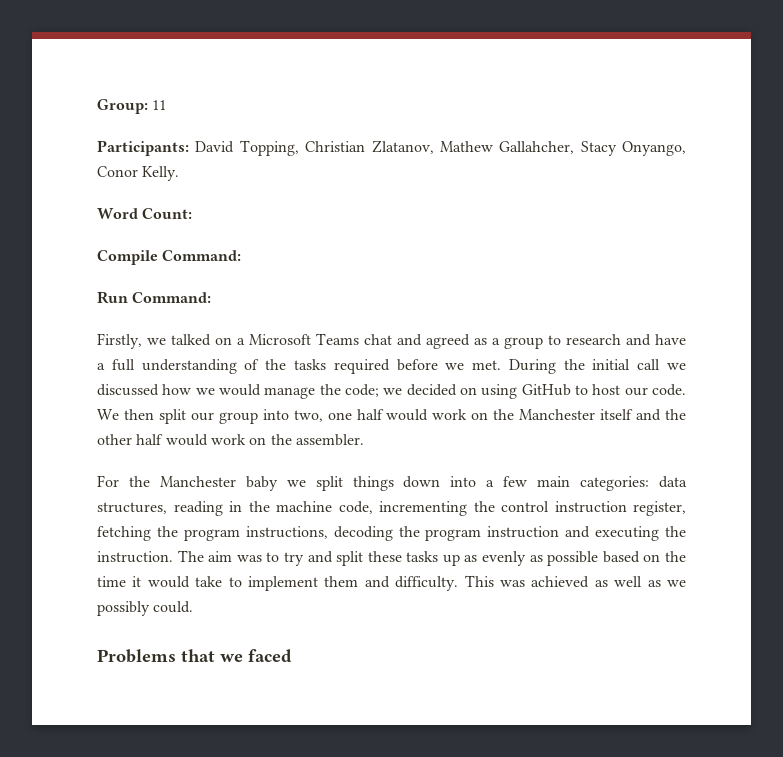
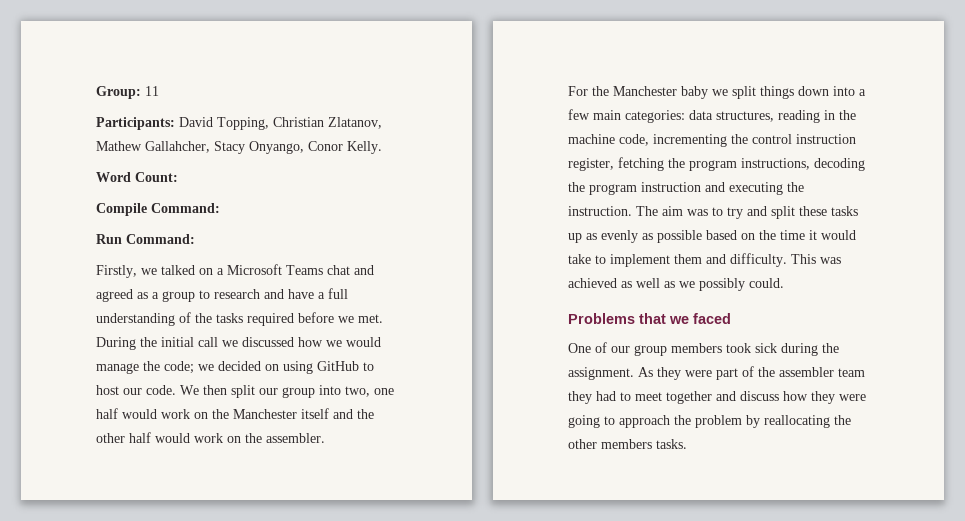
+ One of our group members took sick during the assignment. As they were part of the assembler team they had to meet together and discuss how they were going to approach the problem by reallocating the other members tasks.

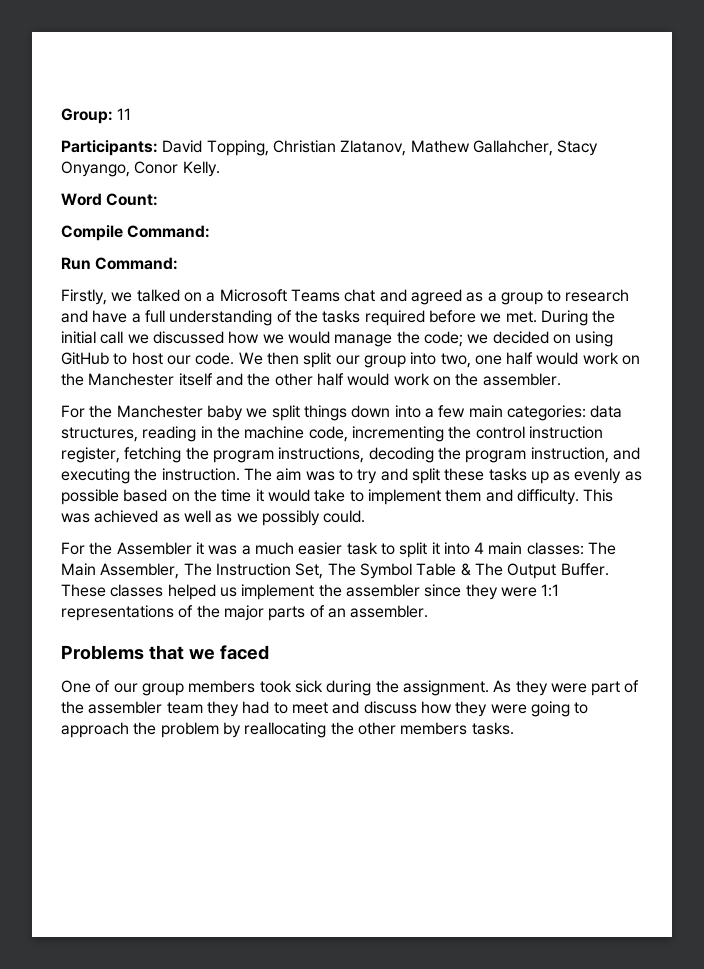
- For the Manchester baby we split things down into a few main categories: data structures, reading in the machine code, incrementing the control instruction register, fetching the program instructions, decoding the program instruction and executing the instruction.
+ For the Manchester baby we split things down into a few main categories: data structures, reading in the machine code, incrementing the control instruction register, fetching the program instructions, decoding the program instruction, and executing the instruction.
+ For the Assembler it was a much easier task to split it into 4 main classes: The Main Assembler, The Instruction Set, The Symbol Table & The Output Buffer. These classes helped us implement the assembler since they were 1:1 representations of the major parts of an assembler.
- As they were part of the assembler team they had to meet together and discuss how they were going to approach the problem by reallocating the other members tasks.
+ As they were part of the assembler team they had to meet and discuss how they were going to approach the problem by reallocating the other members tasks.

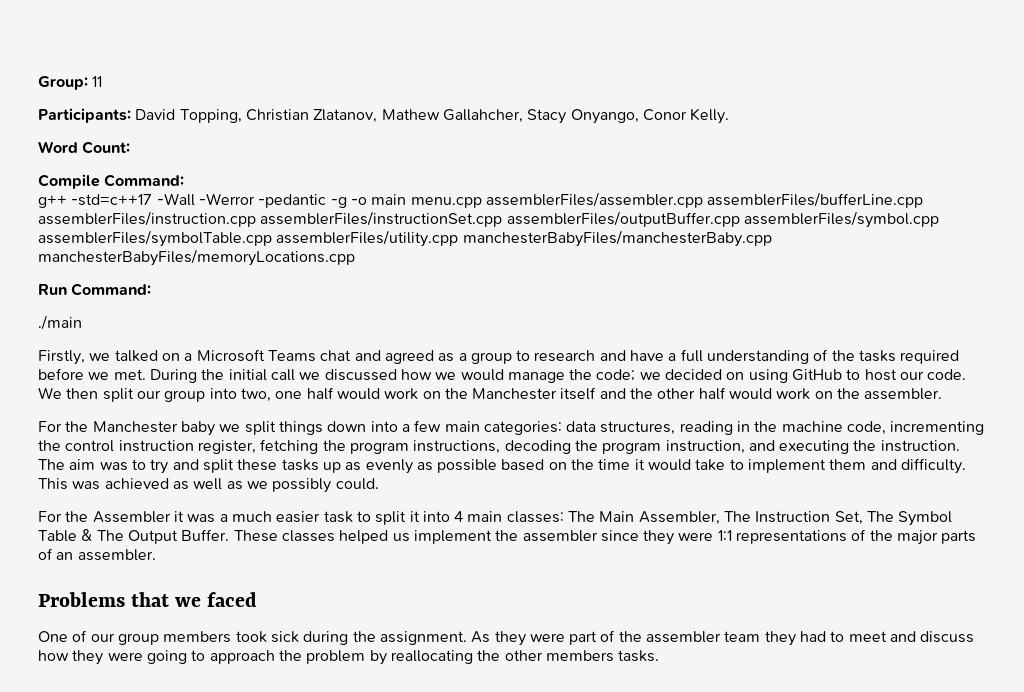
+ g++ -std=c++17 -Wall -Werror -pedantic -g -o main menu.cpp assemblerFiles/assembler.cpp assemblerFiles/bufferLine.cpp assemblerFiles/instruction.cpp assemblerFiles/instructionSet.cpp assemblerFiles/outputBuffer.cpp assemblerFiles/symbol.cpp assemblerFiles/symbolTable.cpp assemblerFiles/utility.cpp manchesterBabyFiles/manchesterBaby.cpp manchesterBabyFiles/memoryLocations.cpp
+ ./main

